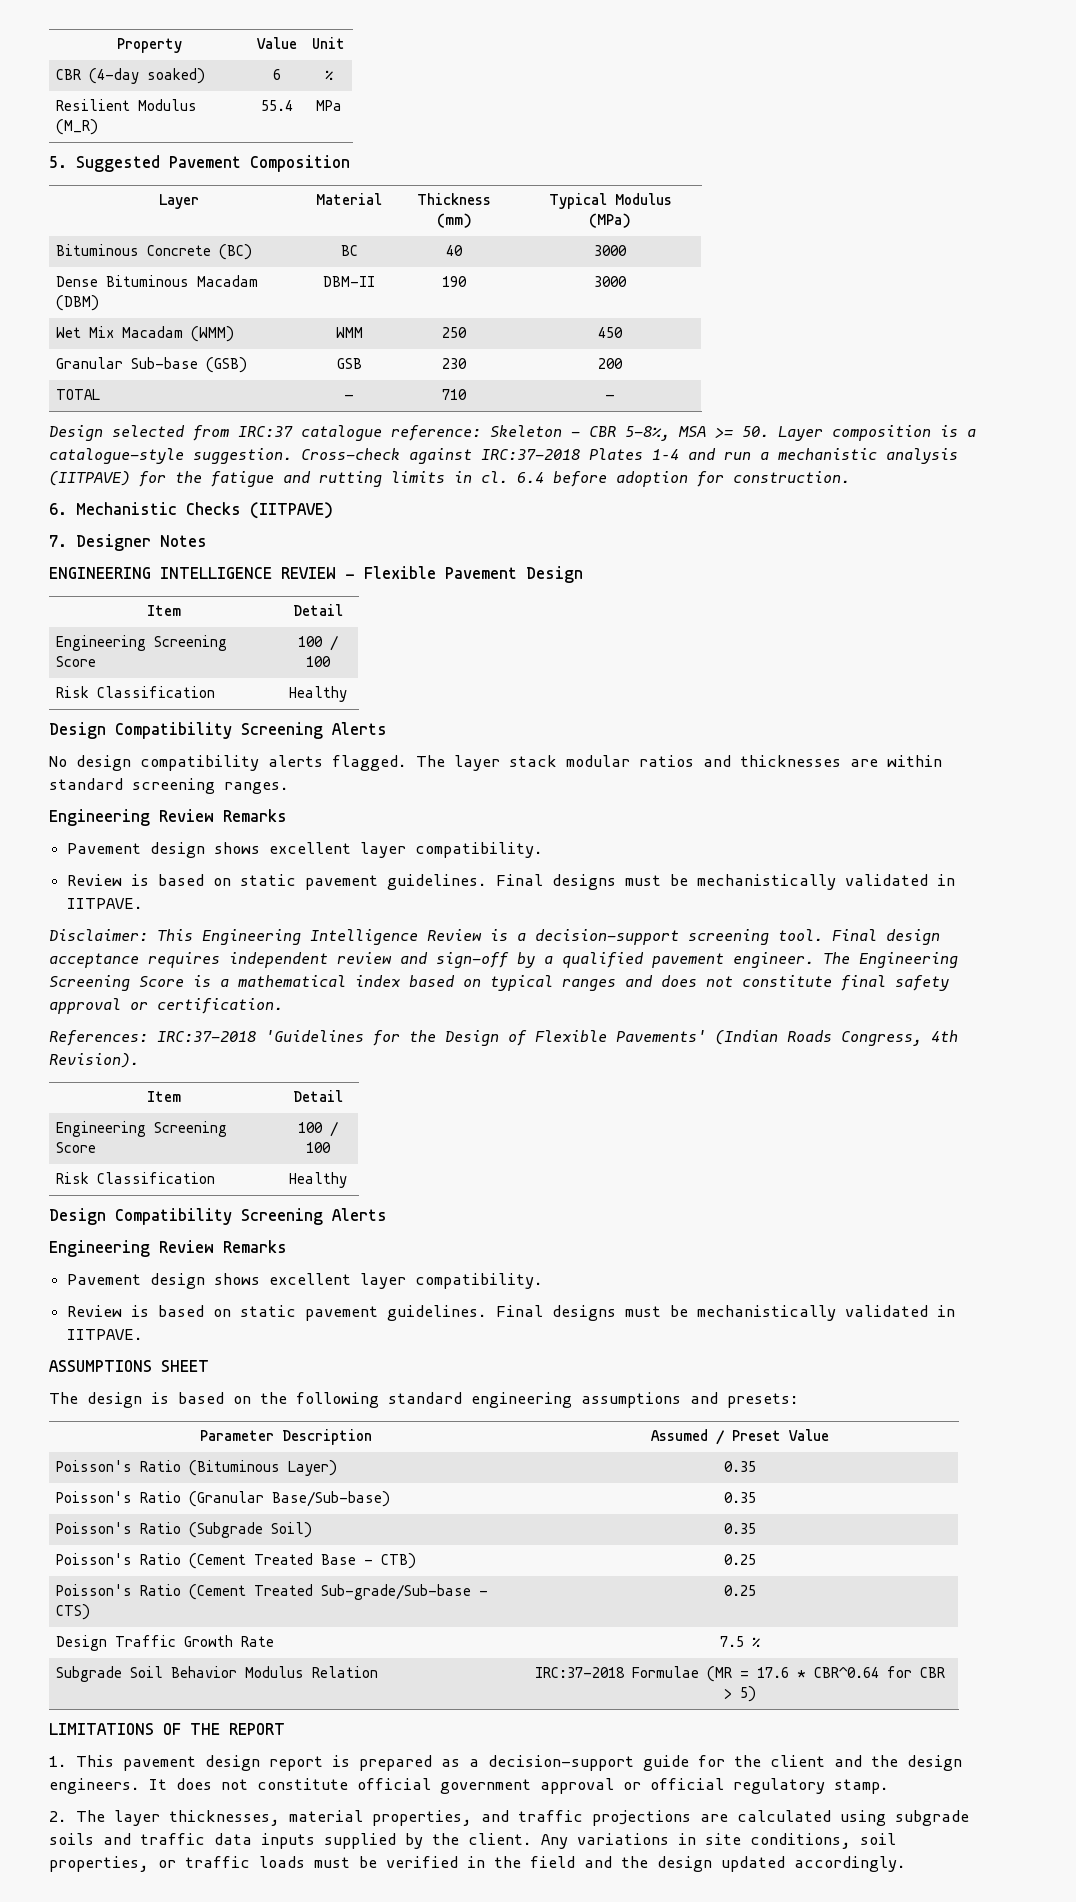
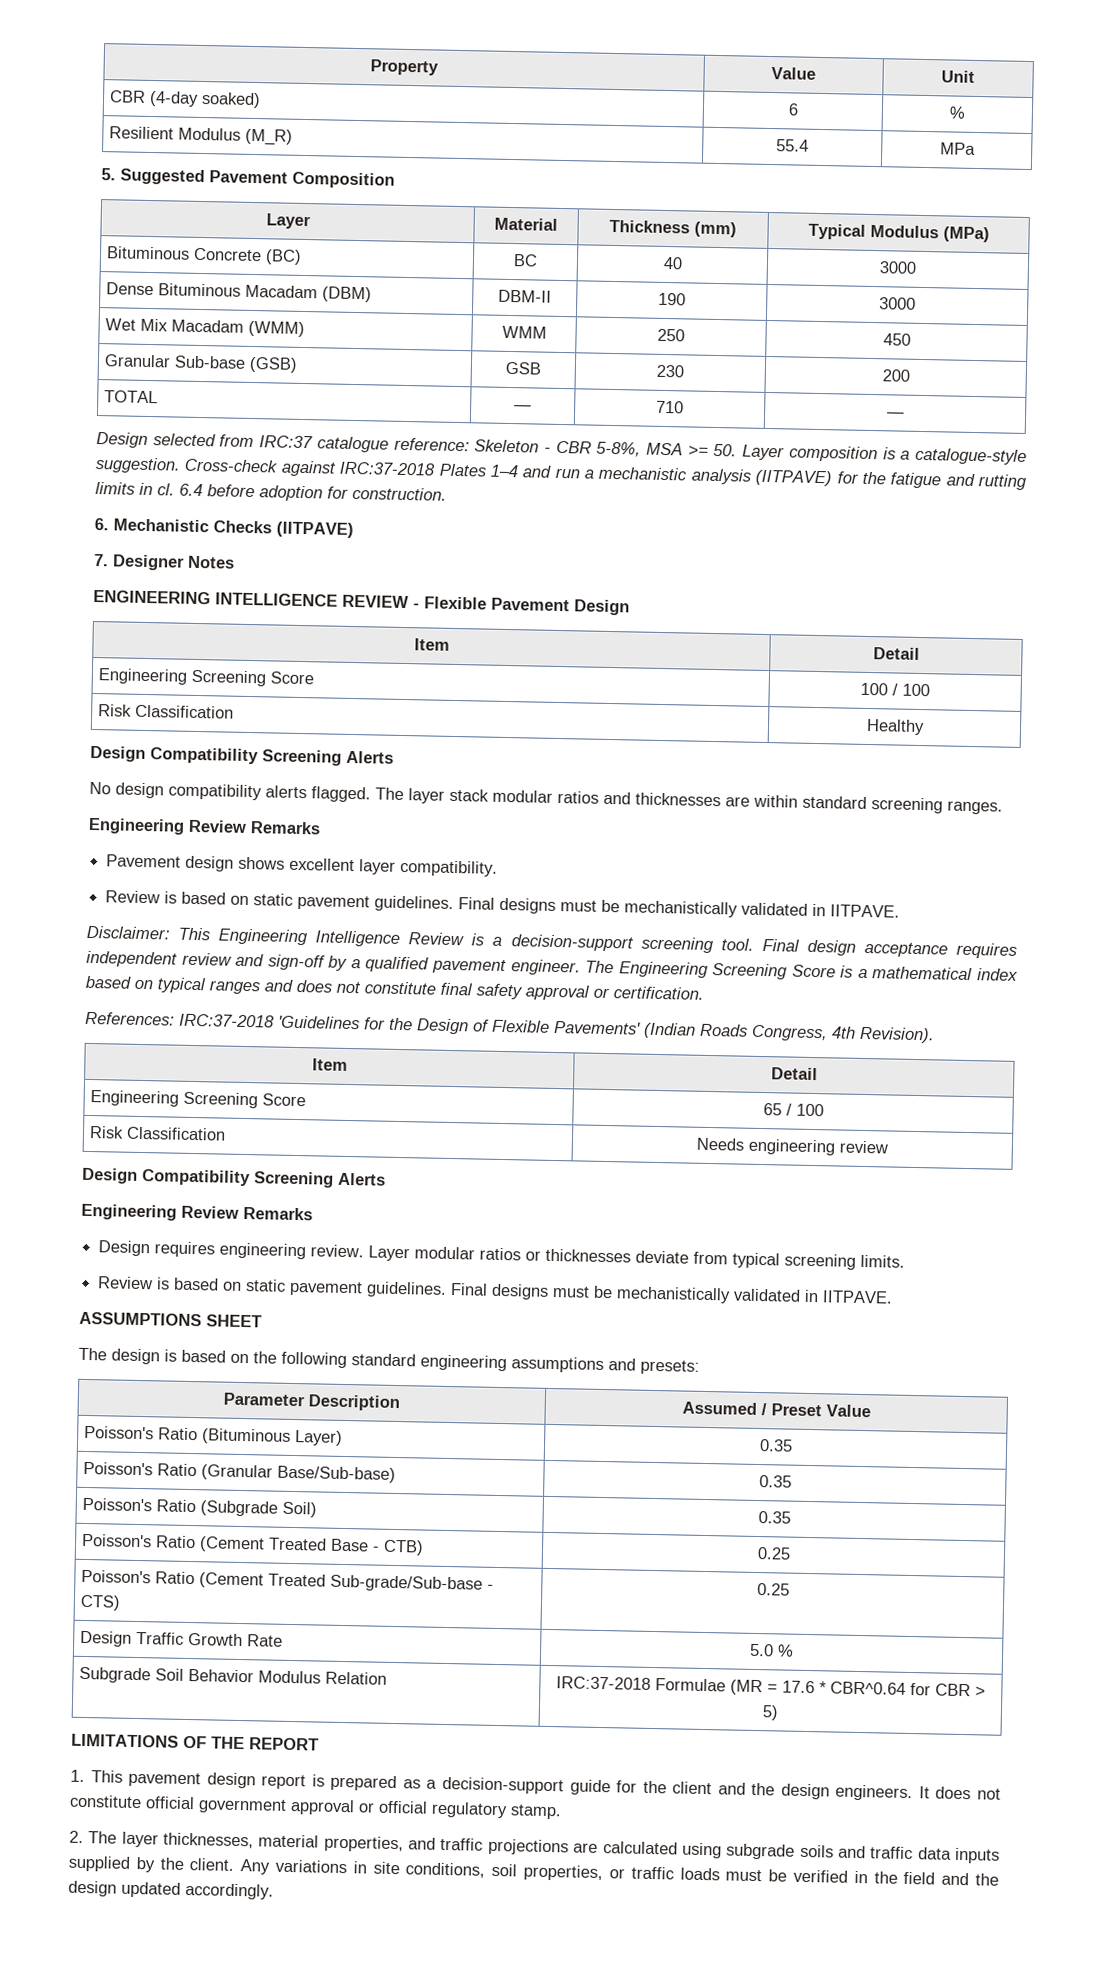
  References: IRC:37-2018 'Guidelines for the Design of Flexible Pavements' (Indian Roads Congress, 4th Revision).
  Item | Detail
- Engineering Screening Score | 100 / 100
- Risk Classification | Healthy
+ Engineering Screening Score | 65 / 100
+ Risk Classification | Needs engineering review
  Design Compatibility Screening Alerts
  Engineering Review Remarks
- Pavement design shows excellent layer compatibility.
+ Design requires engineering review. Layer modular ratios or thicknesses deviate from typical screening limits.
- Design Traffic Growth Rate | 7.5 %
+ Design Traffic Growth Rate | 5.0 %

